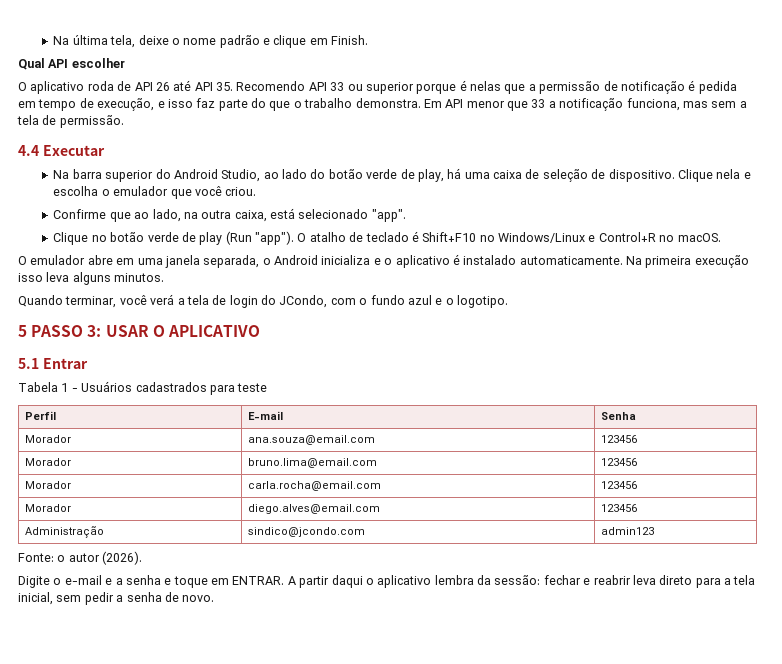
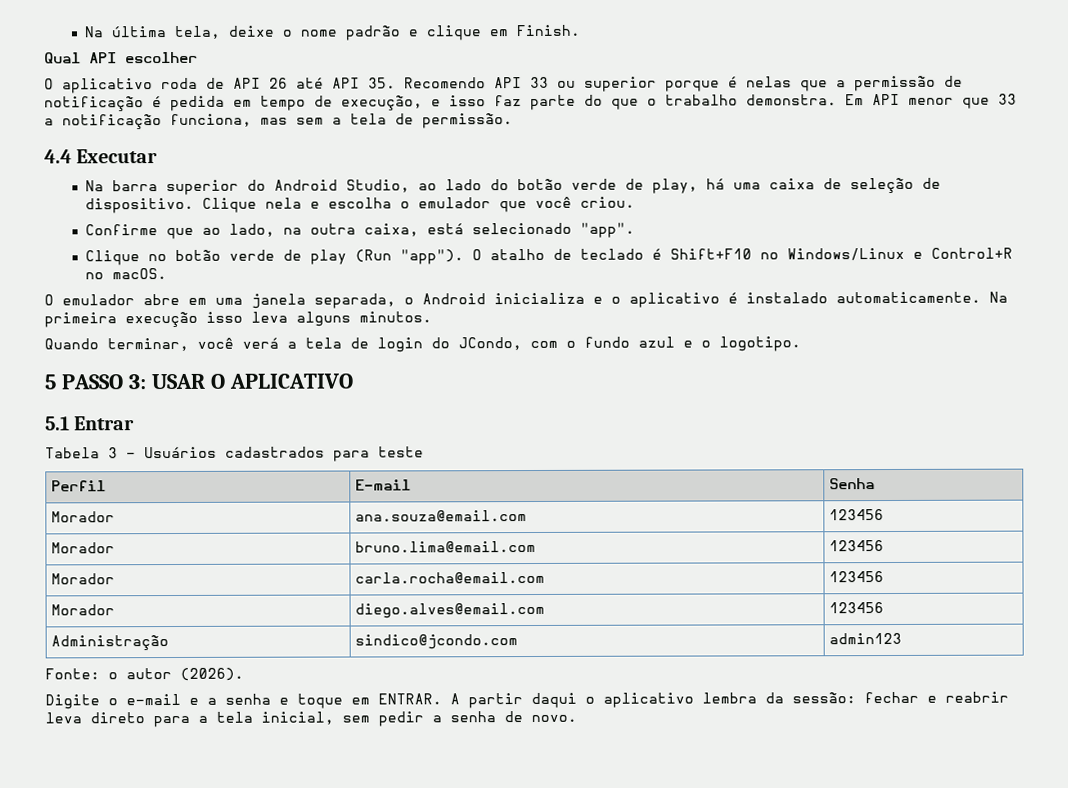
- Tabela 1 - Usuários cadastrados para teste
+ Tabela 3 - Usuários cadastrados para teste

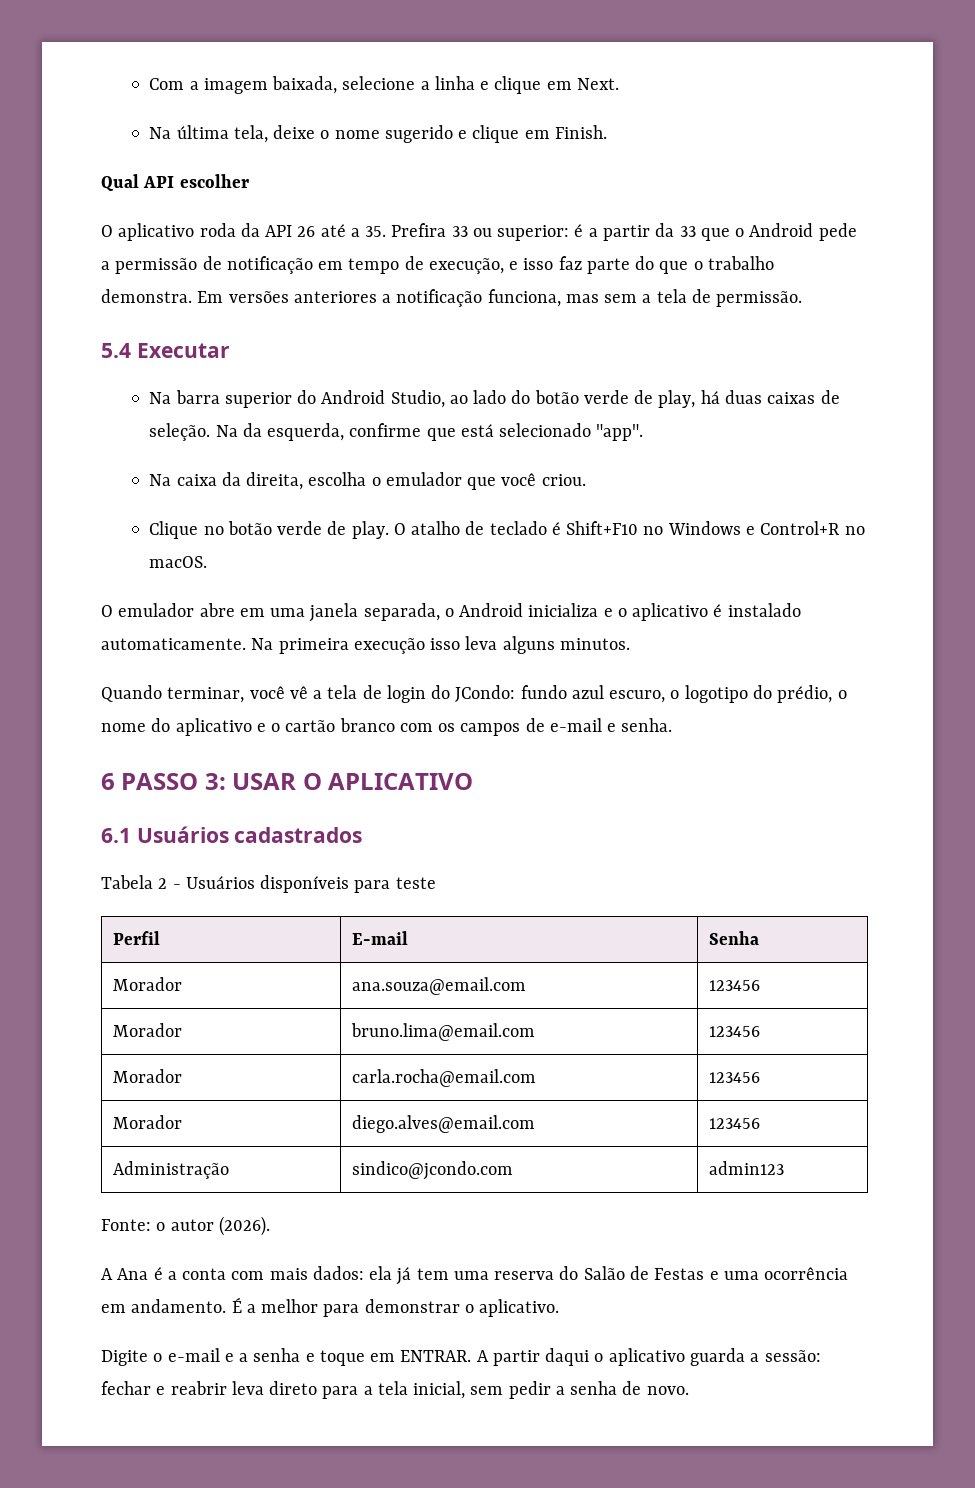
+ Com a imagem baixada, selecione a linha e clique em Next.
- Na última tela, deixe o nome padrão e clique em Finish.
+ Na última tela, deixe o nome sugerido e clique em Finish.
- O aplicativo roda de API 26 até API 35. Recomendo API 33 ou superior porque é nelas que a permissão de notificação é pedida em tempo de execução, e isso faz parte do que o trabalho demonstra.
+ O aplicativo roda da API 26 até a 35. Prefira 33 ou superior: é a partir da 33 que o Android pede a permissão de notificação em tempo de execução, e isso faz parte do que o trabalho demonstra.
- Em API menor que 33 a notificação funciona, mas sem a tela de permissão.
+ Em versões anteriores a notificação funciona, mas sem a tela de permissão.
- 4.4 Executar
+ 5.4 Executar
- Na barra superior do Android Studio, ao lado do botão verde de play, há uma caixa de seleção de dispositivo. Clique nela e escolha o emulador que você criou.
+ Na barra superior do Android Studio, ao lado do botão verde de play, há duas caixas de seleção. Na da esquerda, confirme que está selecionado "app".
+ Na caixa da direita, escolha o emulador que você criou.
- Confirme que ao lado, na outra caixa, está selecionado "app".
- Clique no botão verde de play (Run "app").
+ Clique no botão verde de play.
- O atalho de teclado é Shift+F10 no Windows/Linux e Control+R no macOS.
+ O atalho de teclado é Shift+F10 no Windows e Control+R no macOS.
- Quando terminar, você verá a tela de login do JCondo, com o fundo azul e o logotipo.
- 5 PASSO 3: USAR O APLICATIVO
+ Quando terminar, você vê a tela de login do JCondo: fundo azul escuro, o logotipo do prédio, o nome do aplicativo e o cartão branco com os campos de e-mail e senha.
+ 6 PASSO 3: USAR O APLICATIVO
- 5.1 Entrar
+ 6.1 Usuários cadastrados
- Tabela 3 - Usuários cadastrados para teste
+ Tabela 2 - Usuários disponíveis para teste
+ A Ana é a conta com mais dados: ela já tem uma reserva do Salão de Festas e uma ocorrência em andamento. É a melhor para demonstrar o aplicativo.
- A partir daqui o aplicativo lembra da sessão: fechar e reabrir leva direto para a tela inicial, sem pedir a senha de novo.
+ A partir daqui o aplicativo guarda a sessão: fechar e reabrir leva direto para a tela inicial, sem pedir a senha de novo.

